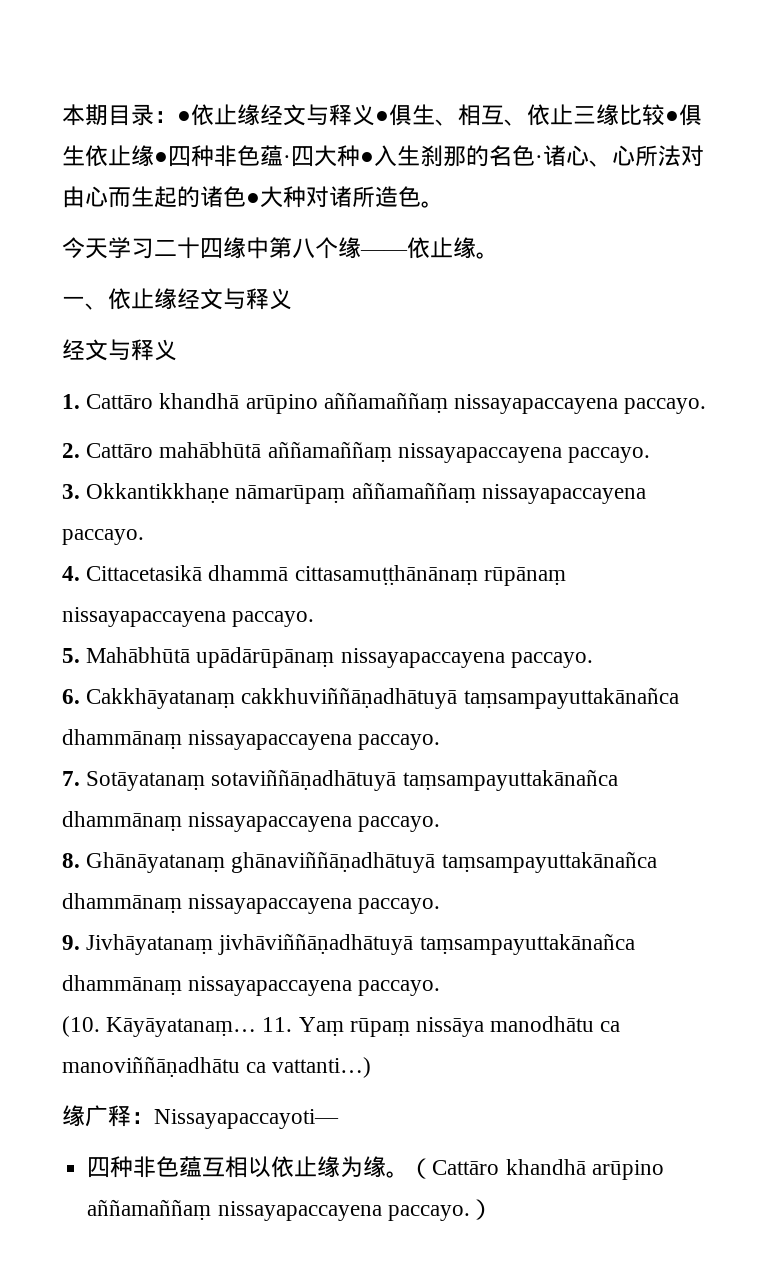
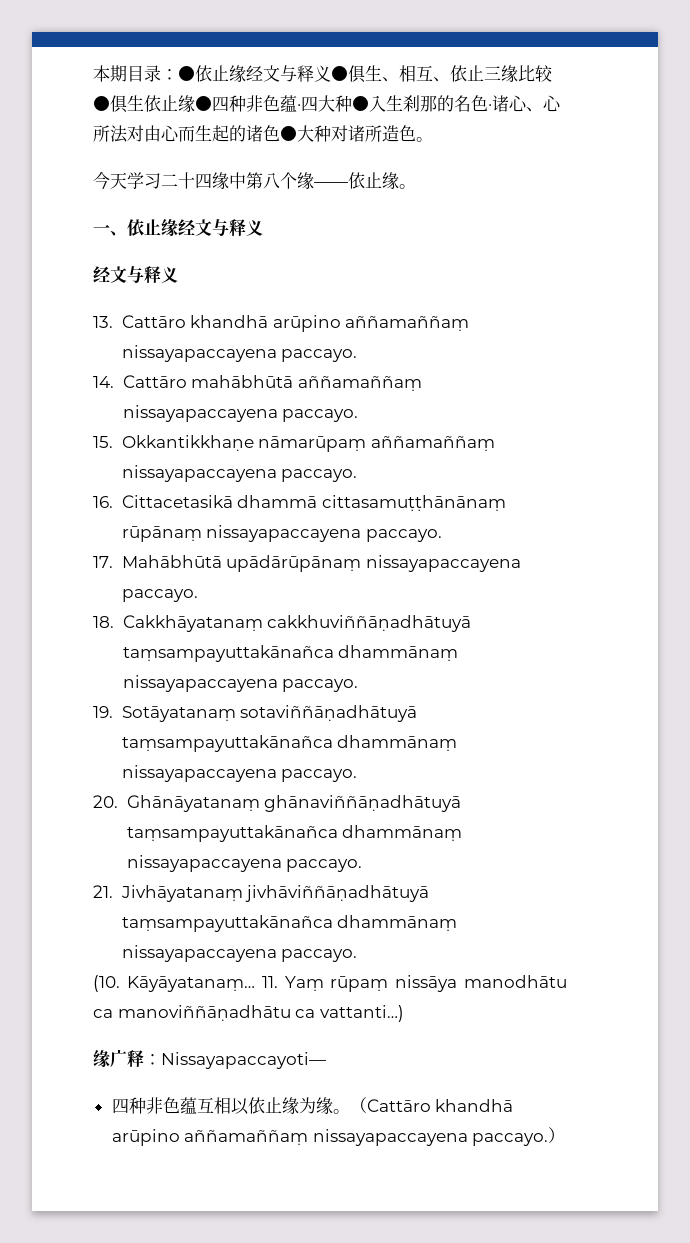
- 1. Cattāro khandhā arūpino aññamaññaṃ nissayapaccayena paccayo.
+ 13. Cattāro khandhā arūpino aññamaññaṃ nissayapaccayena paccayo.
- 2. Cattāro mahābhūtā aññamaññaṃ nissayapaccayena paccayo.
+ 14. Cattāro mahābhūtā aññamaññaṃ nissayapaccayena paccayo.
- 3. Okkantikkhaṇe nāmarūpaṃ aññamaññaṃ nissayapaccayena paccayo.
+ 15. Okkantikkhaṇe nāmarūpaṃ aññamaññaṃ nissayapaccayena paccayo.
- 4. Cittacetasikā dhammā cittasamuṭṭhānānaṃ rūpānaṃ nissayapaccayena paccayo.
+ 16. Cittacetasikā dhammā cittasamuṭṭhānānaṃ rūpānaṃ nissayapaccayena paccayo.
- 5. Mahābhūtā upādārūpānaṃ nissayapaccayena paccayo.
+ 17. Mahābhūtā upādārūpānaṃ nissayapaccayena paccayo.
- 6. Cakkhāyatanaṃ cakkhuviññāṇadhātuyā taṃsampayuttakānañca dhammānaṃ nissayapaccayena paccayo.
+ 18. Cakkhāyatanaṃ cakkhuviññāṇadhātuyā taṃsampayuttakānañca dhammānaṃ nissayapaccayena paccayo.
- 7. Sotāyatanaṃ sotaviññāṇadhātuyā taṃsampayuttakānañca dhammānaṃ nissayapaccayena paccayo.
+ 19. Sotāyatanaṃ sotaviññāṇadhātuyā taṃsampayuttakānañca dhammānaṃ nissayapaccayena paccayo.
- 8. Ghānāyatanaṃ ghānaviññāṇadhātuyā taṃsampayuttakānañca dhammānaṃ nissayapaccayena paccayo.
+ 20. Ghānāyatanaṃ ghānaviññāṇadhātuyā taṃsampayuttakānañca dhammānaṃ nissayapaccayena paccayo.
- 9. Jivhāyatanaṃ jivhāviññāṇadhātuyā taṃsampayuttakānañca dhammānaṃ nissayapaccayena paccayo.
+ 21. Jivhāyatanaṃ jivhāviññāṇadhātuyā taṃsampayuttakānañca dhammānaṃ nissayapaccayena paccayo.

